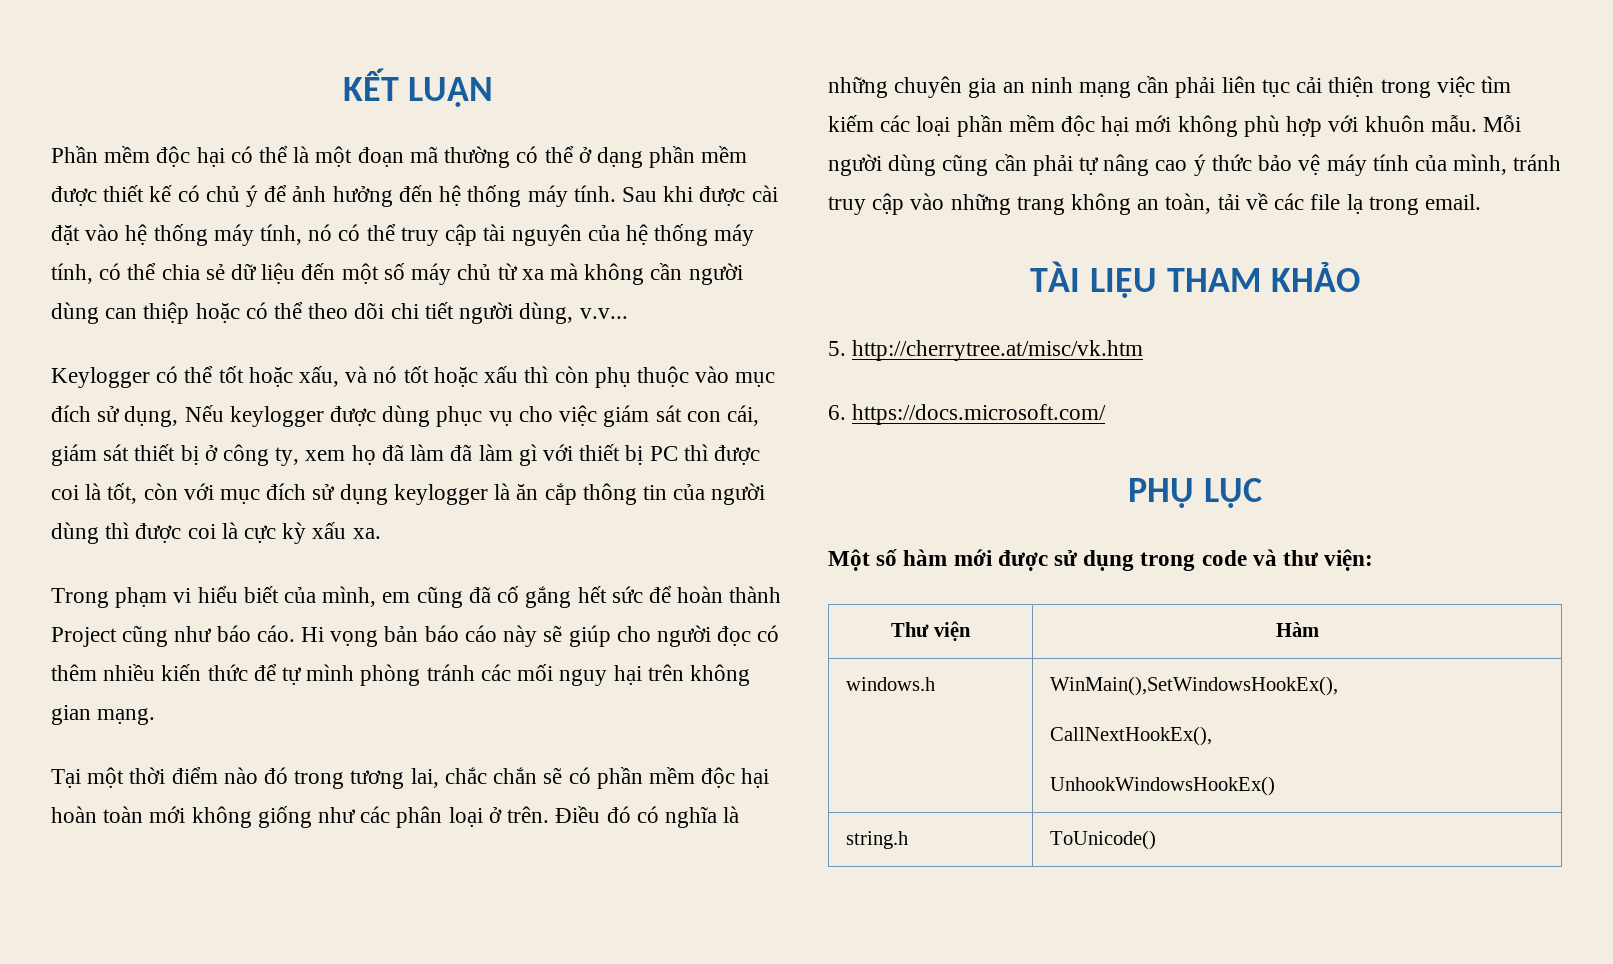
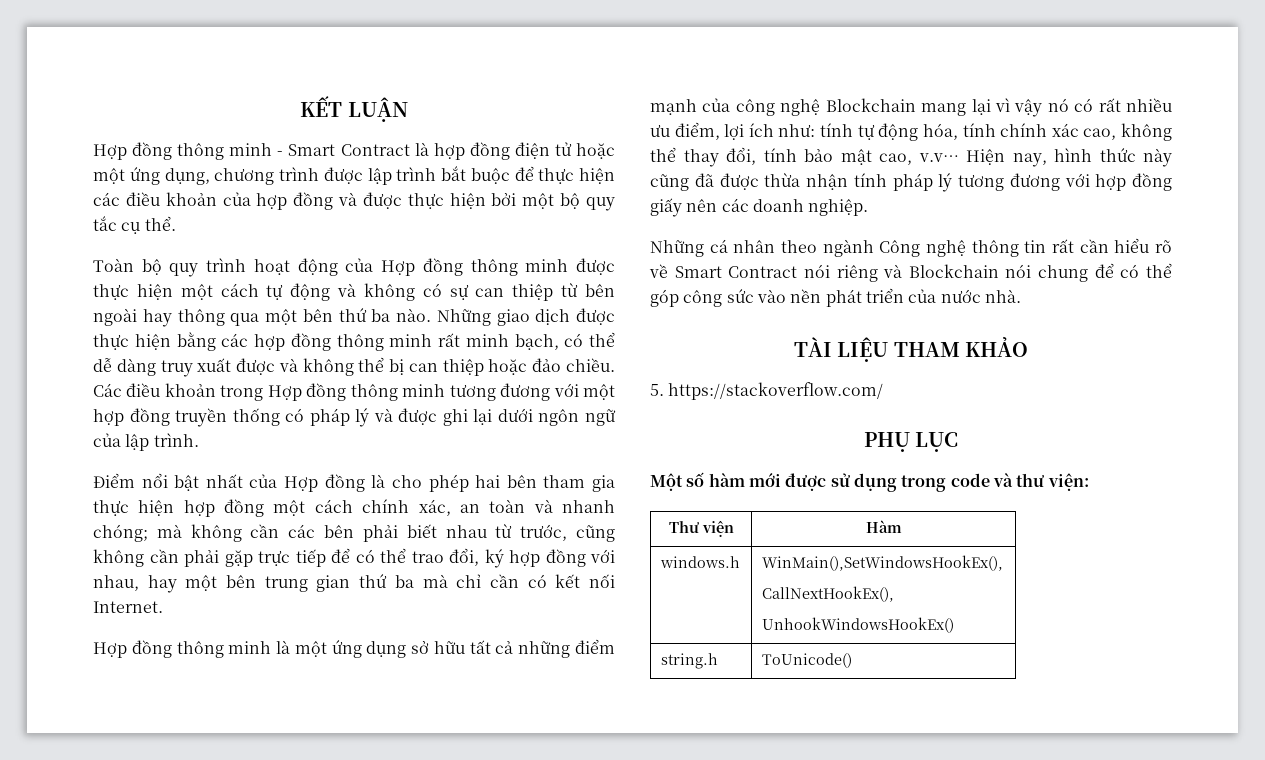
- Phần mềm độc hại có thể là một đoạn mã thường có thể ở dạng phần mềm được thiết kế có chủ ý để ảnh hưởng đến hệ thống máy tính. Sau khi được cài đặt vào hệ thống máy tính, nó có thể truy cập tài nguyên của hệ thống máy tính, có thể chia sẻ dữ liệu đến một số máy chủ từ xa mà không cần người dùng can thiệp hoặc có thể theo dõi chi tiết người dùng, v.v...
- Keylogger có thể tốt hoặc xấu, và nó tốt hoặc xấu thì còn phụ thuộc vào mục đích sử dụng, Nếu keylogger được dùng phục vụ cho việc giám sát con cái, giám sát thiết bị ở công ty, xem họ đã làm đã làm gì với thiết bị PC thì được coi là tốt, còn với mục đích sử dụng keylogger là ăn cắp thông tin của người dùng thì được coi là cực kỳ xấu xa.
- Trong phạm vi hiểu biết của mình, em cũng đã cố gắng hết sức để hoàn thành Project cũng như báo cáo. Hi vọng bản báo cáo này sẽ giúp cho người đọc có thêm nhiều kiến thức để tự mình phòng tránh các mối nguy hại trên không gian mạng.
- Tại một thời điểm nào đó trong tương lai, chắc chắn sẽ có phần mềm độc hại hoàn toàn mới không giống như các phân loại ở trên. Điều đó có nghĩa là những chuyên gia an ninh mạng cần phải liên tục cải thiện trong việc tìm kiếm các loại phần mềm độc hại mới không phù hợp với khuôn mẫu. Mỗi người dùng cũng cần phải tự nâng cao ý thức bảo vệ máy tính của mình, tránh truy cập vào những trang không an toàn, tải về các file lạ trong email.
+ Hợp đồng thông minh - Smart Contract là hợp đồng điện tử hoặc một ứng dụng, chương trình được lập trình bắt buộc để thực hiện các điều khoản của hợp đồng và được thực hiện bởi một bộ quy tắc cụ thể.
+ Toàn bộ quy trình hoạt động của Hợp đồng thông minh được thực hiện một cách tự động và không có sự can thiệp từ bên ngoài hay thông qua một bên thứ ba nào. Những giao dịch được thực hiện bằng các hợp đồng thông minh rất minh bạch, có thể dễ dàng truy xuất được và không thể bị can thiệp hoặc đảo chiều. Các điều khoản trong Hợp đồng thông minh tương đương với một hợp đồng truyền thống có pháp lý và được ghi lại dưới ngôn ngữ của lập trình.
+ Điểm nổi bật nhất của Hợp đồng là cho phép hai bên tham gia thực hiện hợp đồng một cách chính xác, an toàn và nhanh chóng; mà không cần các bên phải biết nhau từ trước, cũng không cần phải gặp trực tiếp để có thể trao đổi, ký hợp đồng với nhau, hay một bên trung gian thứ ba mà chỉ cần có kết nối Internet.
+ Hợp đồng thông minh là một ứng dụng sở hữu tất cả những điểm mạnh của công nghệ Blockchain mang lại vì vậy nó có rất nhiều ưu điểm, lợi ích như: tính tự động hóa, tính chính xác cao, không thể thay đổi, tính bảo mật cao, v.v… Hiện nay, hình thức này cũng đã được thừa nhận tính pháp lý tương đương với hợp đồng giấy nên các doanh nghiệp.
+ Những cá nhân theo ngành Công nghệ thông tin rất cần hiểu rõ về Smart Contract nói riêng và Blockchain nói chung để có thể góp công sức vào nền phát triển của nước nhà.
- 5. http://cherrytree.at/misc/vk.htm
- 6. https://docs.microsoft.com/
+ 5. https://stackoverflow.com/

